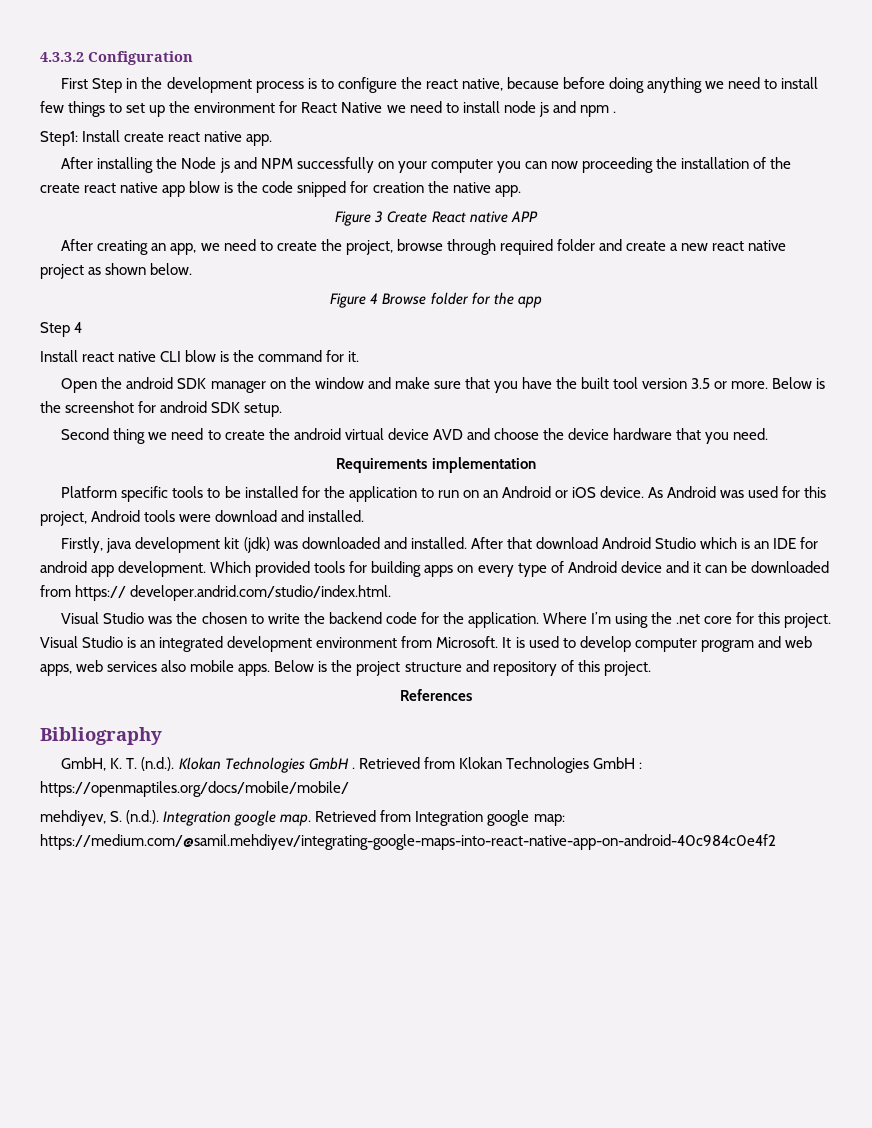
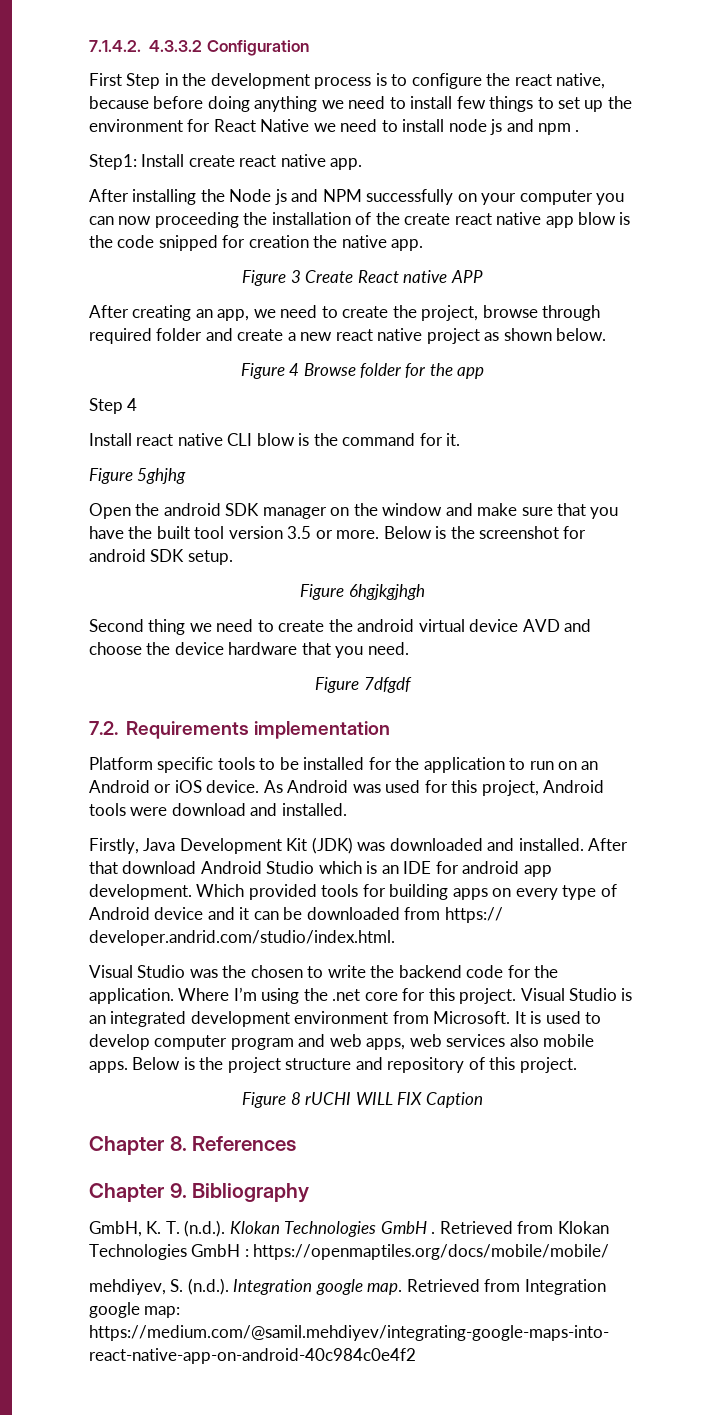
- 4.3.3.2 Configuration
+ 7.1.4.2. 4.3.3.2 Configuration
+ Figure 5ghjhg
+ Figure 6hgjkgjhgh
- Requirements implementation
+ Figure 7dfgdf
+ 7.2. Requirements implementation
- Firstly, java development kit (jdk) was downloaded and installed.
+ Firstly, Java Development Kit (JDK) was downloaded and installed.
- References
+ Figure 8 rUCHI WILL FIX Caption
+ Chapter 8. References
- Bibliography
+ Chapter 9. Bibliography

